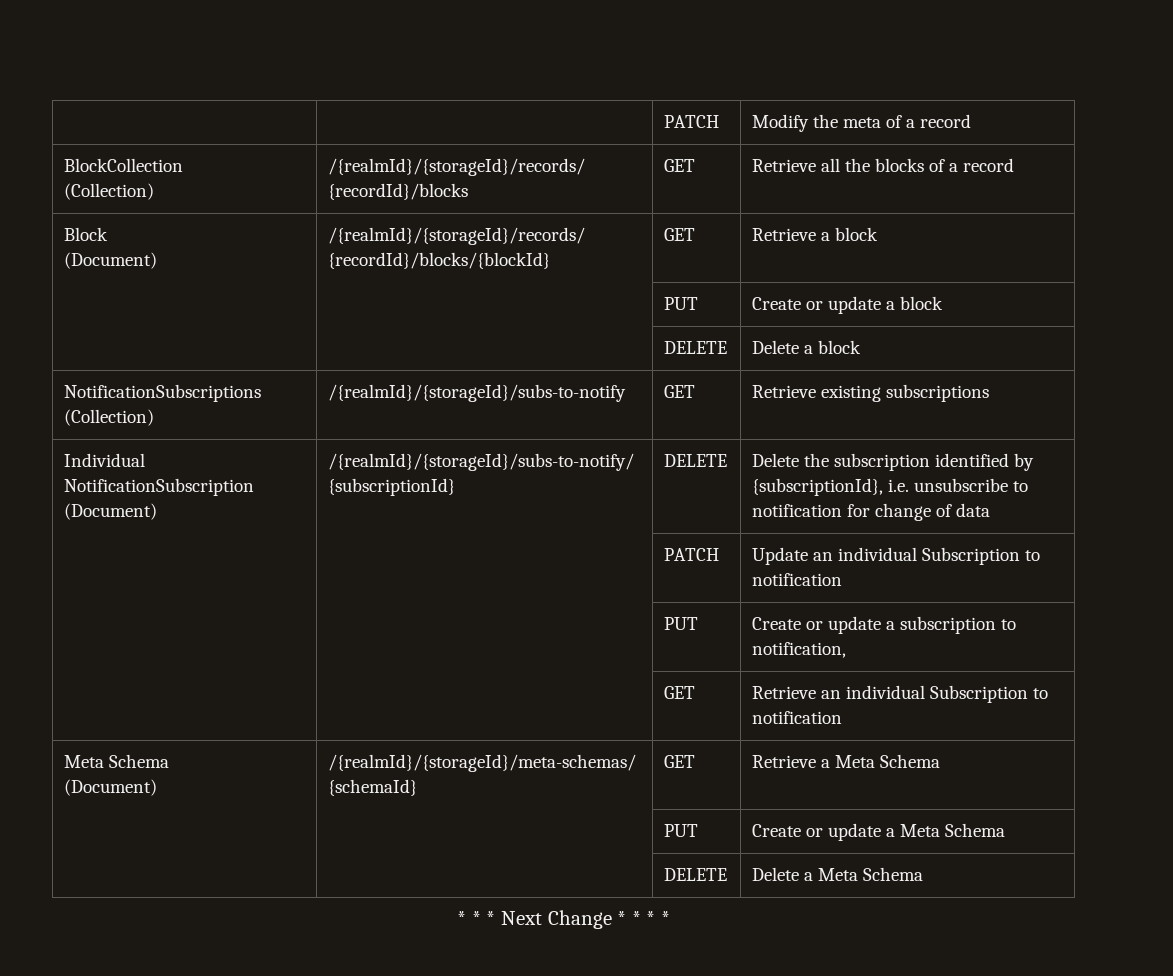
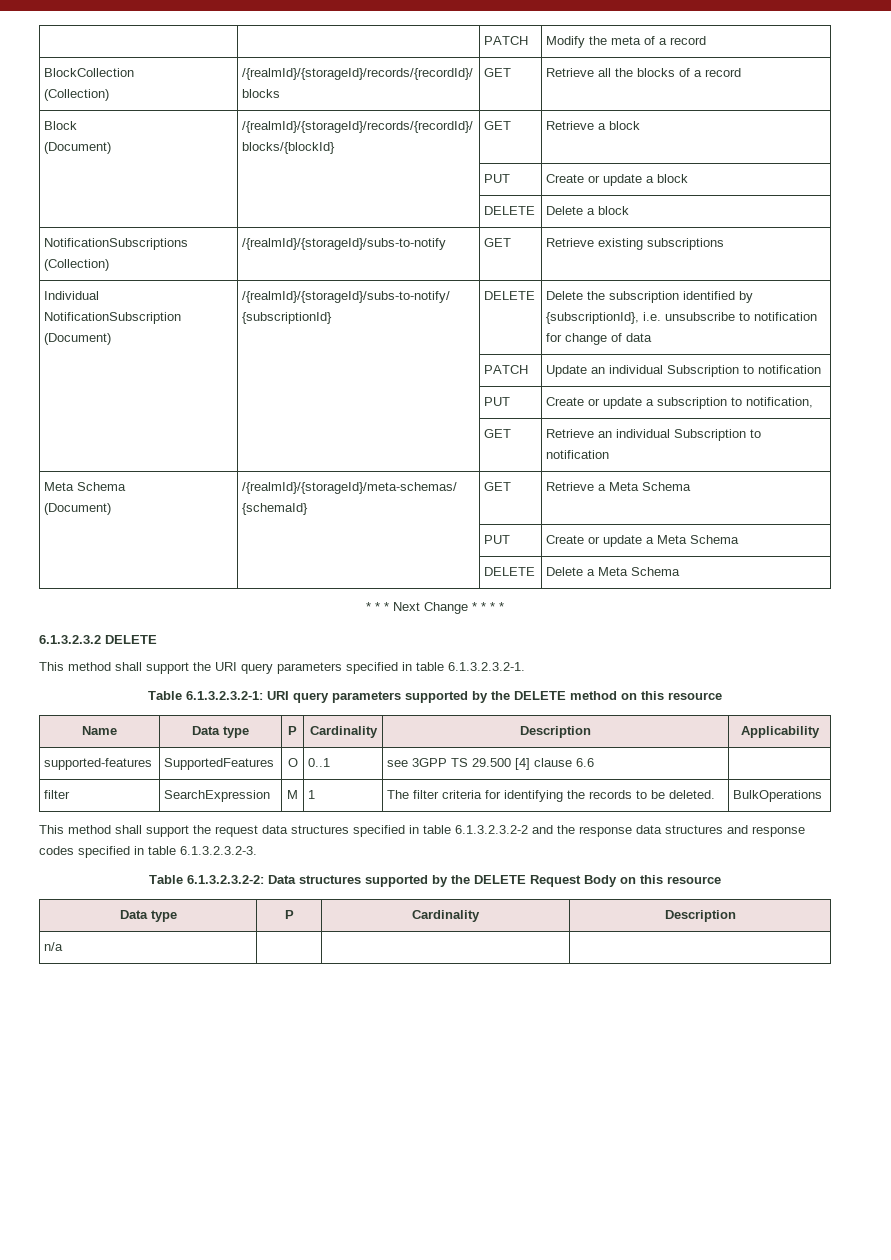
+ 6.1.3.2.3.2 DELETE
+ This method shall support the URI query parameters specified in table 6.1.3.2.3.2-1.
+ Table 6.1.3.2.3.2-1: URI query parameters supported by the DELETE method on this resource
+ Name | Data type | P | Cardinality | Description | Applicability
+ supported-features | SupportedFeatures | O | 0..1 | see 3GPP TS 29.500 [4] clause 6.6 |
+ filter | SearchExpression | M | 1 | The filter criteria for identifying the records to be deleted. | BulkOperations
+ This method shall support the request data structures specified in table 6.1.3.2.3.2-2 and the response data structures and response codes specified in table 6.1.3.2.3.2-3.
+ Table 6.1.3.2.3.2-2: Data structures supported by the DELETE Request Body on this resource
+ Data type | P | Cardinality | Description
+ n/a | | |

